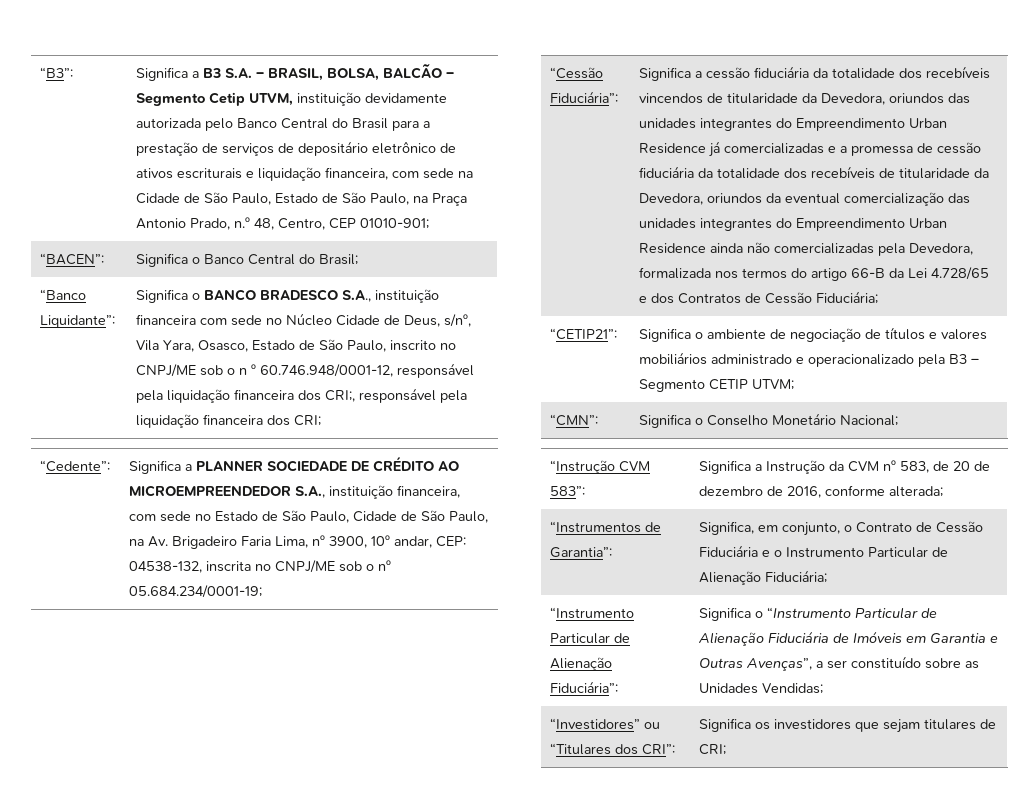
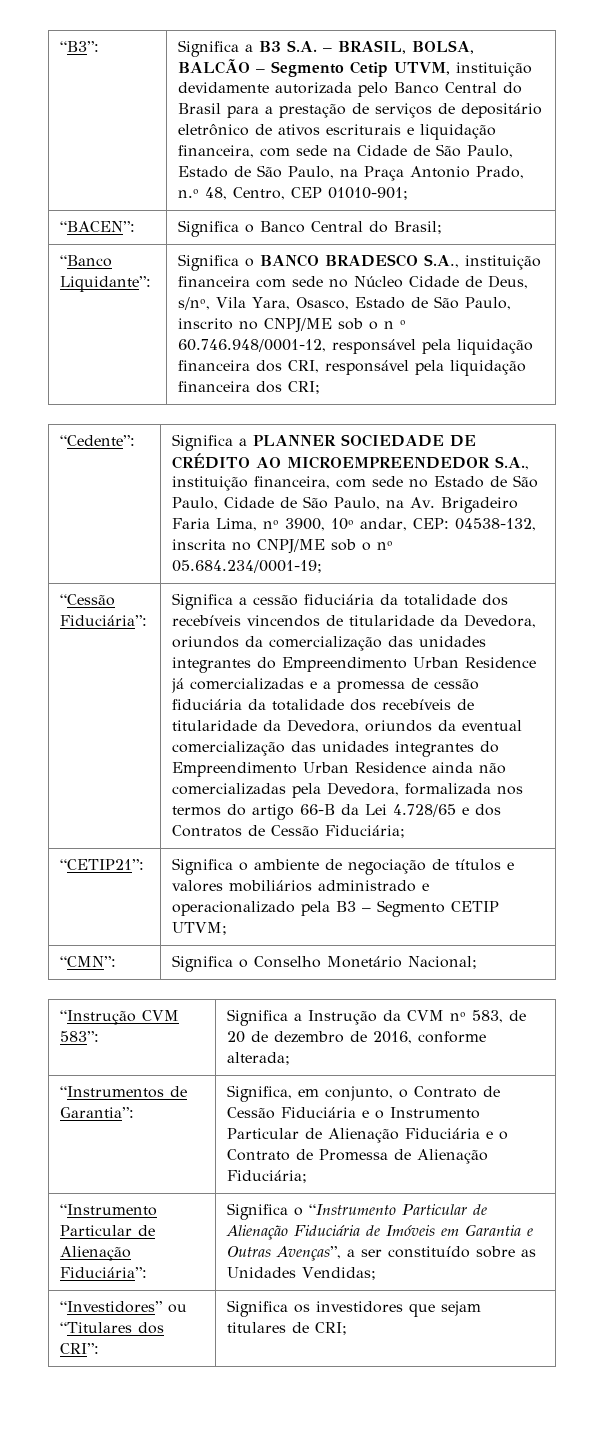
- Significa o BANCO BRADESCO S.A., instituição financeira com sede no Núcleo Cidade de Deus, s/nº, Vila Yara, Osasco, Estado de São Paulo, inscrito no CNPJ/ME sob o n º 60.746.948/0001-12, responsável pela liquidação financeira dos CRI;, responsável pela liquidação financeira dos CRI;
+ Significa o BANCO BRADESCO S.A., instituição financeira com sede no Núcleo Cidade de Deus, s/nº, Vila Yara, Osasco, Estado de São Paulo, inscrito no CNPJ/ME sob o n º 60.746.948/0001-12, responsável pela liquidação financeira dos CRI, responsável pela liquidação financeira dos CRI;
- Significa a cessão fiduciária da totalidade dos recebíveis vincendos de titularidade da Devedora, oriundos das unidades integrantes do Empreendimento Urban Residence já comercializadas e a promessa de cessão fiduciária da totalidade dos recebíveis de titularidade da Devedora, oriundos da eventual comercialização das unidades integrantes do Empreendimento Urban Residence ainda não comercializadas pela Devedora, formalizada nos termos do artigo 66-B da Lei 4.728/65 e dos Contratos de Cessão Fiduciária;
+ Significa a cessão fiduciária da totalidade dos recebíveis vincendos de titularidade da Devedora, oriundos da comercialização das unidades integrantes do Empreendimento Urban Residence já comercializadas e a promessa de cessão fiduciária da totalidade dos recebíveis de titularidade da Devedora, oriundos da eventual comercialização das unidades integrantes do Empreendimento Urban Residence ainda não comercializadas pela Devedora, formalizada nos termos do artigo 66-B da Lei 4.728/65 e dos Contratos de Cessão Fiduciária;
- “Instrumentos de Garantia”: | Significa, em conjunto, o Contrato de Cessão Fiduciária e o Instrumento Particular de Alienação Fiduciária;
+ “Instrumentos de Garantia”: | Significa, em conjunto, o Contrato de Cessão Fiduciária e o Instrumento Particular de Alienação Fiduciária e o Contrato de Promessa de Alienação Fiduciária;

